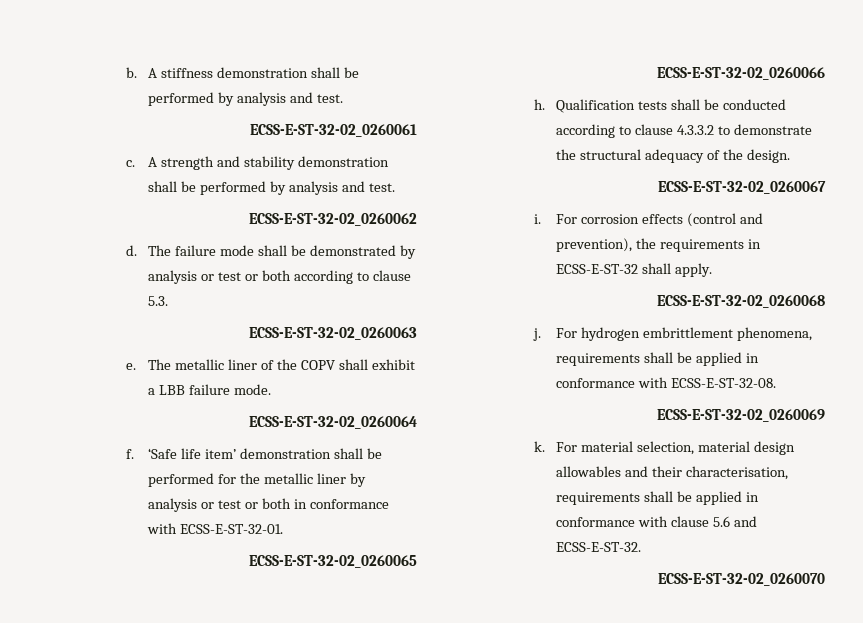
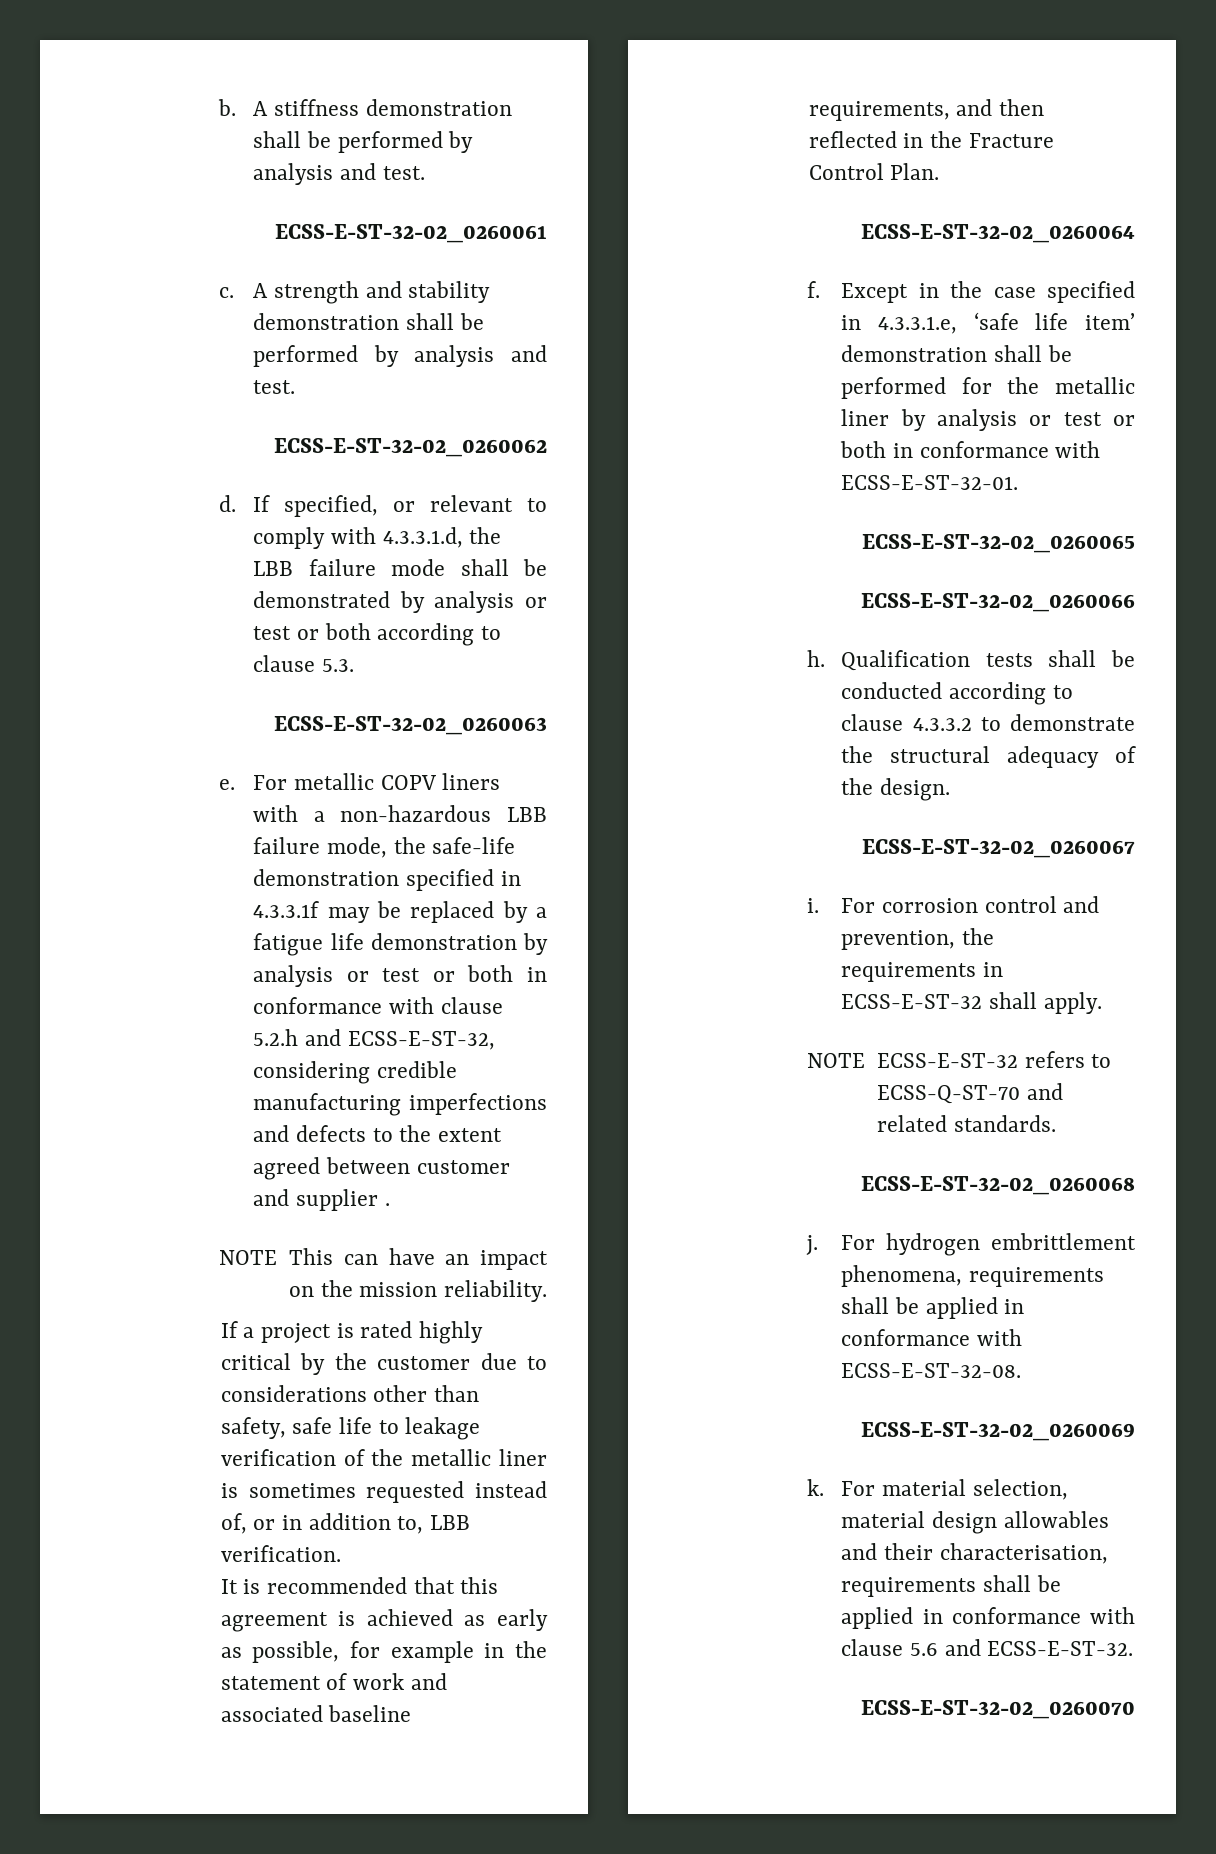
- The failure mode shall be demonstrated by analysis or test or both according to clause 5.3.
+ If specified, or relevant to comply with 4.3.3.1.d, the LBB failure mode shall be demonstrated by analysis or test or both according to clause 5.3.
- The metallic liner of the COPV shall exhibit a LBB failure mode.
+ For metallic COPV liners with a non‐hazardous LBB failure mode, the safe‐life demonstration specified in 4.3.3.1f may be replaced by a fatigue life demonstration by analysis or test or both in conformance with clause 5.2.h and ECSS-E-ST-32, considering credible manufacturing imperfections and defects to the extent agreed between customer and supplier .
+ NOTE This can have an impact on the mission reliability.
+ If a project is rated highly critical by the customer due to considerations other than safety, safe life to leakage verification of the metallic liner is sometimes requested instead of, or in addition to, LBB verification.
+ It is recommended that this agreement is achieved as early as possible, for example in the statement of work and associated baseline requirements, and then reflected in the Fracture Control Plan.
  ECSS-E-ST-32-02_0260064
- f. ‘Safe life item’ demonstration shall be performed for the metallic liner by analysis or test or both in conformance with ECSS-E-ST-32-01.
+ f. Except in the case specified in 4.3.3.1.e, ‘safe life item’ demonstration shall be performed for the metallic liner by analysis or test or both in conformance with ECSS-E-ST-32-01.
- For corrosion effects (control and prevention), the requirements in ECSS-E-ST-32 shall apply.
+ For corrosion control and prevention, the requirements in ECSS-E-ST-32 shall apply.
+ NOTE ECSS-E-ST-32 refers to ECSS-Q-ST-70 and related standards.

